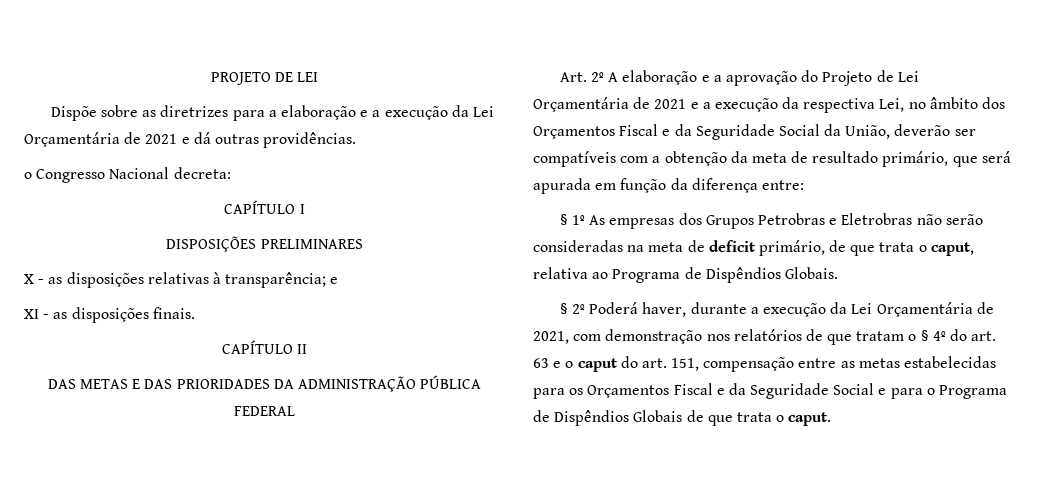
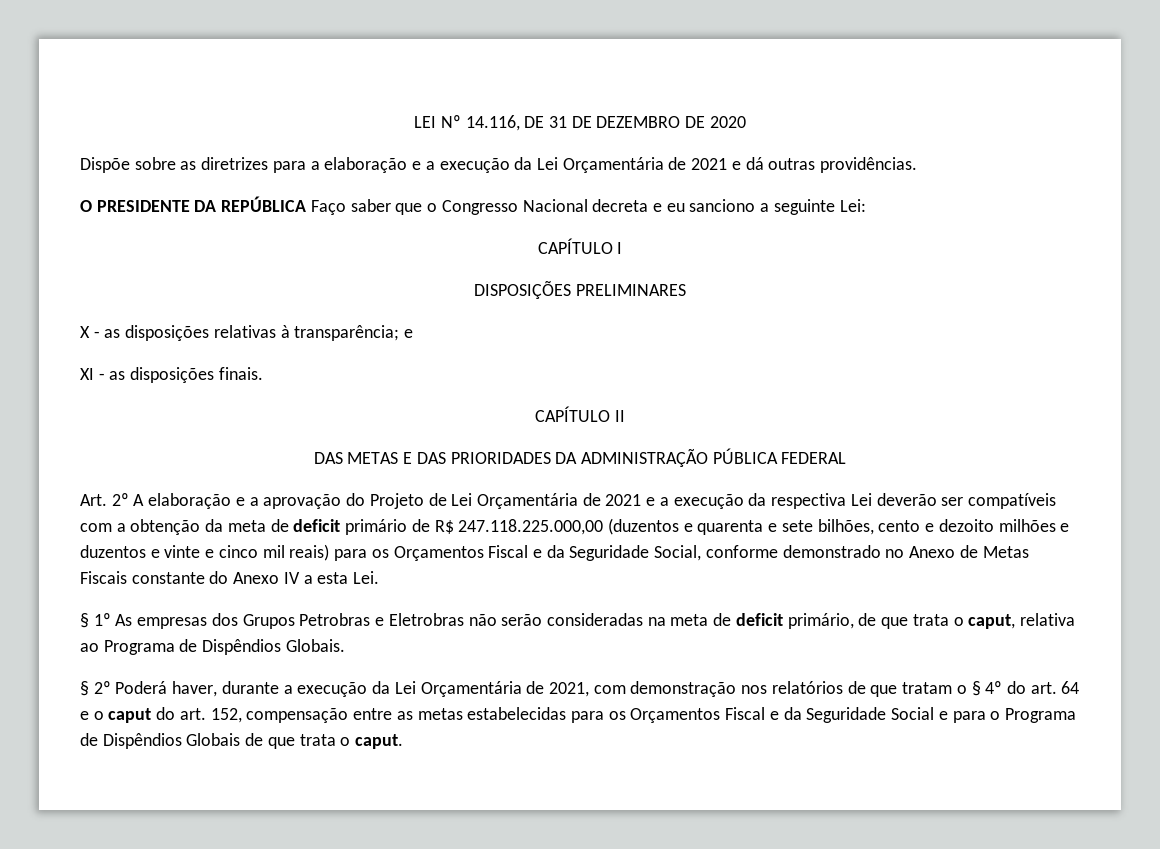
- PROJETO DE LEI
+ LEI Nº 14.116, DE 31 DE DEZEMBRO DE 2020
- o Congresso Nacional decreta:
+ O PRESIDENTE DA REPÚBLICA Faço saber que o Congresso Nacional decreta e eu sanciono a seguinte Lei:
- Art. 2º A elaboração e a aprovação do Projeto de Lei Orçamentária de 2021 e a execução da respectiva Lei, no âmbito dos Orçamentos Fiscal e da Seguridade Social da União, deverão ser compatíveis com a obtenção da meta de resultado primário, que será apurada em função da diferença entre:
+ Art. 2º A elaboração e a aprovação do Projeto de Lei Orçamentária de 2021 e a execução da respectiva Lei deverão ser compatíveis com a obtenção da meta de deficit primário de R$ 247.118.225.000,00 (duzentos e quarenta e sete bilhões, cento e dezoito milhões e duzentos e vinte e cinco mil reais) para os Orçamentos Fiscal e da Seguridade Social, conforme demonstrado no Anexo de Metas Fiscais constante do Anexo IV a esta Lei.
- § 2º Poderá haver, durante a execução da Lei Orçamentária de 2021, com demonstração nos relatórios de que tratam o § 4º do art. 63 e o caput do art. 151, compensação entre as metas estabelecidas para os Orçamentos Fiscal e da Seguridade Social e para o Programa de Dispêndios Globais de que trata o caput.
+ § 2º Poderá haver, durante a execução da Lei Orçamentária de 2021, com demonstração nos relatórios de que tratam o § 4º do art. 64 e o caput do art. 152, compensação entre as metas estabelecidas para os Orçamentos Fiscal e da Seguridade Social e para o Programa de Dispêndios Globais de que trata o caput.

